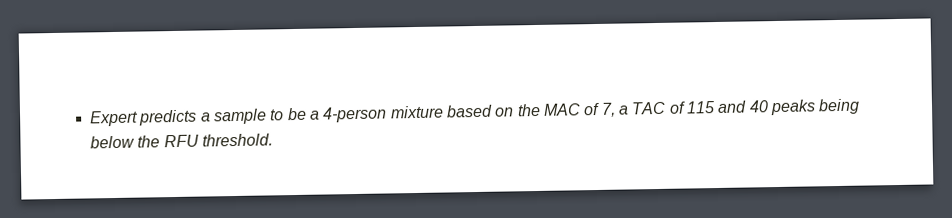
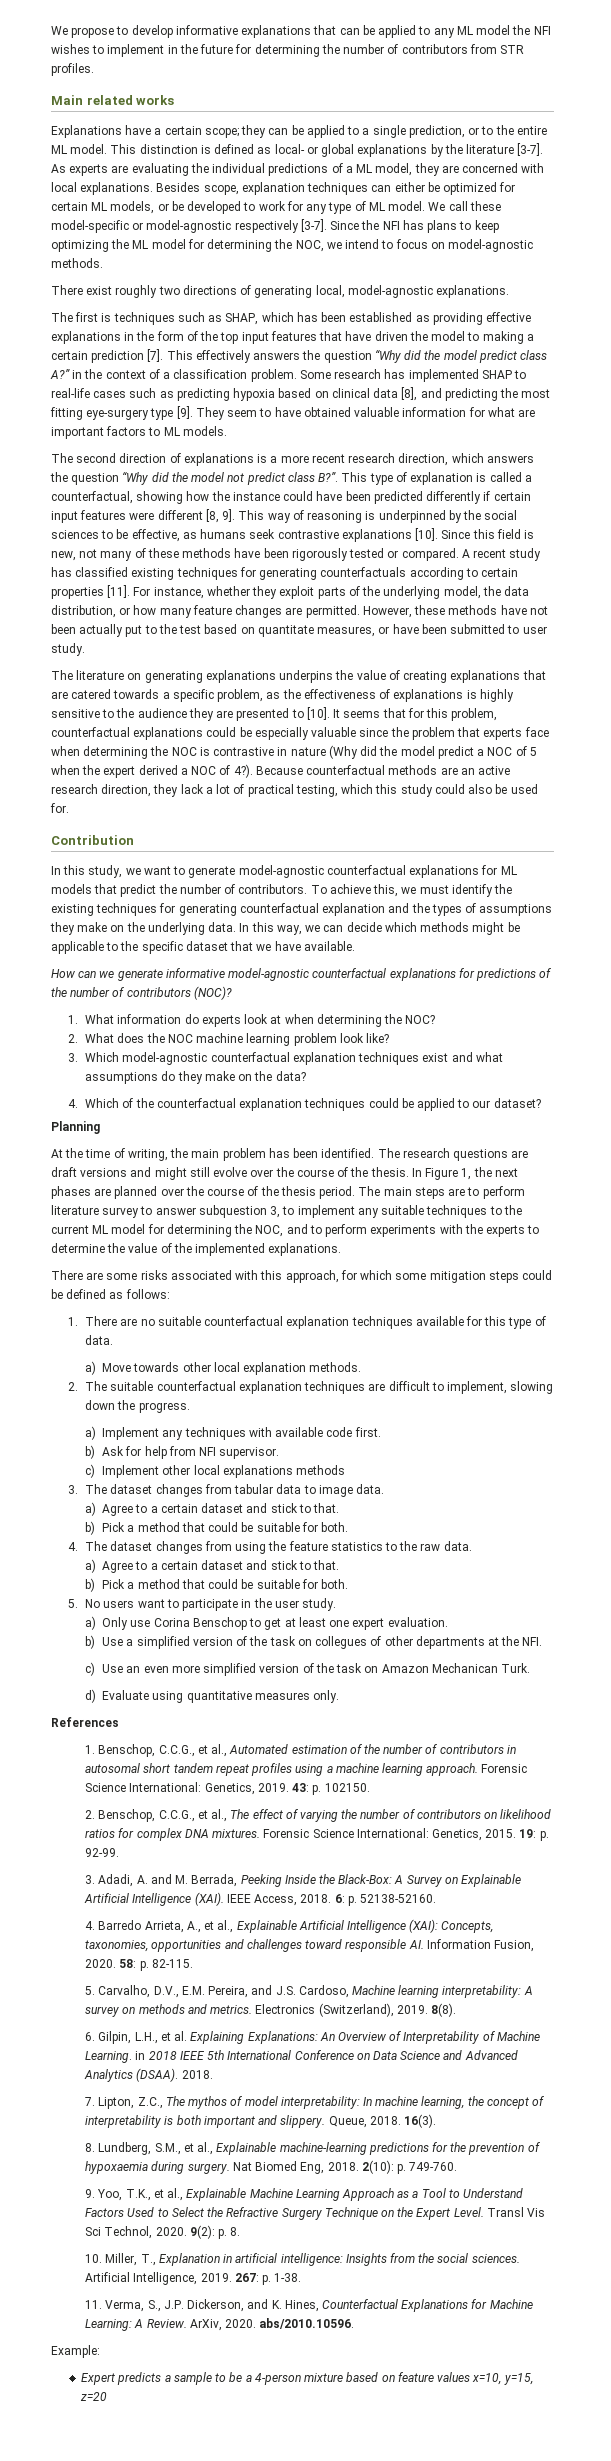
+ We propose to develop informative explanations that can be applied to any ML model the NFI wishes to implement in the future for determining the number of contributors from STR profiles.
+ Main related works
+ Explanations have a certain scope; they can be applied to a single prediction, or to the entire ML model. This distinction is defined as local- or global explanations by the literature [3-7]. As experts are evaluating the individual predictions of a ML model, they are concerned with local explanations. Besides scope, explanation techniques can either be optimized for certain ML models, or be developed to work for any type of ML model. We call these model-specific or model-agnostic respectively [3-7]. Since the NFI has plans to keep optimizing the ML model for determining the NOC, we intend to focus on model-agnostic methods.
+ There exist roughly two directions of generating local, model-agnostic explanations.
+ The first is techniques such as SHAP, which has been established as providing effective explanations in the form of the top input features that have driven the model to making a certain prediction [7]. This effectively answers the question “Why did the model predict class A?” in the context of a classification problem. Some research has implemented SHAP to real-life cases such as predicting hypoxia based on clinical data [8], and predicting the most fitting eye-surgery type [9]. They seem to have obtained valuable information for what are important factors to ML models.
+ The second direction of explanations is a more recent research direction, which answers the question “Why did the model not predict class B?”. This type of explanation is called a counterfactual, showing how the instance could have been predicted differently if certain input features were different [8, 9]. This way of reasoning is underpinned by the social sciences to be effective, as humans seek contrastive explanations [10]. Since this field is new, not many of these methods have been rigorously tested or compared. A recent study has classified existing techniques for generating counterfactuals according to certain properties [11]. For instance, whether they exploit parts of the underlying model, the data distribution, or how many feature changes are permitted. However, these methods have not been actually put to the test based on quantitate measures, or have been submitted to user study.
+ The literature on generating explanations underpins the value of creating explanations that are catered towards a specific problem, as the effectiveness of explanations is highly sensitive to the audience they are presented to [10]. It seems that for this problem, counterfactual explanations could be especially valuable since the problem that experts face when determining the NOC is contrastive in nature (Why did the model predict a NOC of 5 when the expert derived a NOC of 4?). Because counterfactual methods are an active research direction, they lack a lot of practical testing, which this study could also be used for.
+ Contribution
+ In this study, we want to generate model-agnostic counterfactual explanations for ML models that predict the number of contributors. To achieve this, we must identify the existing techniques for generating counterfactual explanation and the types of assumptions they make on the underlying data. In this way, we can decide which methods might be applicable to the specific dataset that we have available.
+ How can we generate informative model-agnostic counterfactual explanations for predictions of the number of contributors (NOC)?
+ 1. What information do experts look at when determining the NOC?
+ 2. What does the NOC machine learning problem look like?
+ 3. Which model-agnostic counterfactual explanation techniques exist and what assumptions do they make on the data?
+ 4. Which of the counterfactual explanation techniques could be applied to our dataset?
+ Planning
+ At the time of writing, the main problem has been identified. The research questions are draft versions and might still evolve over the course of the thesis. In Figure 1, the next phases are planned over the course of the thesis period. The main steps are to perform literature survey to answer subquestion 3, to implement any suitable techniques to the current ML model for determining the NOC, and to perform experiments with the experts to determine the value of the implemented explanations.
+ There are some risks associated with this approach, for which some mitigation steps could be defined as follows:
+ 1. There are no suitable counterfactual explanation techniques available for this type of data.
+ a) Move towards other local explanation methods.
+ 2. The suitable counterfactual explanation techniques are difficult to implement, slowing down the progress.
+ a) Implement any techniques with available code first.
+ b) Ask for help from NFI supervisor.
+ c) Implement other local explanations methods
+ 3. The dataset changes from tabular data to image data.
+ a) Agree to a certain dataset and stick to that.
+ b) Pick a method that could be suitable for both.
+ 4. The dataset changes from using the feature statistics to the raw data.
+ a) Agree to a certain dataset and stick to that.
+ b) Pick a method that could be suitable for both.
+ 5. No users want to participate in the user study.
+ a) Only use Corina Benschop to get at least one expert evaluation.
+ b) Use a simplified version of the task on collegues of other departments at the NFI.
+ c) Use an even more simplified version of the task on Amazon Mechanican Turk.
+ d) Evaluate using quantitative measures only.
+ References
+ 1. Benschop, C.C.G., et al., Automated estimation of the number of contributors in autosomal short tandem repeat profiles using a machine learning approach. Forensic Science International: Genetics, 2019. 43: p. 102150.
+ 2. Benschop, C.C.G., et al., The effect of varying the number of contributors on likelihood ratios for complex DNA mixtures. Forensic Science International: Genetics, 2015. 19: p. 92-99.
+ 3. Adadi, A. and M. Berrada, Peeking Inside the Black-Box: A Survey on Explainable Artificial Intelligence (XAI). IEEE Access, 2018. 6: p. 52138-52160.
+ 4. Barredo Arrieta, A., et al., Explainable Artificial Intelligence (XAI): Concepts, taxonomies, opportunities and challenges toward responsible AI. Information Fusion, 2020. 58: p. 82-115.
+ 5. Carvalho, D.V., E.M. Pereira, and J.S. Cardoso, Machine learning interpretability: A survey on methods and metrics. Electronics (Switzerland), 2019. 8(8).
+ 6. Gilpin, L.H., et al. Explaining Explanations: An Overview of Interpretability of Machine Learning. in 2018 IEEE 5th International Conference on Data Science and Advanced Analytics (DSAA). 2018.
+ 7. Lipton, Z.C., The mythos of model interpretability: In machine learning, the concept of interpretability is both important and slippery. Queue, 2018. 16(3).
+ 8. Lundberg, S.M., et al., Explainable machine-learning predictions for the prevention of hypoxaemia during surgery. Nat Biomed Eng, 2018. 2(10): p. 749-760.
+ 9. Yoo, T.K., et al., Explainable Machine Learning Approach as a Tool to Understand Factors Used to Select the Refractive Surgery Technique on the Expert Level. Transl Vis Sci Technol, 2020. 9(2): p. 8.
+ 10. Miller, T., Explanation in artificial intelligence: Insights from the social sciences. Artificial Intelligence, 2019. 267: p. 1-38.
+ 11. Verma, S., J.P. Dickerson, and K. Hines, Counterfactual Explanations for Machine Learning: A Review. ArXiv, 2020. abs/2010.10596.
+ Example:
- Expert predicts a sample to be a 4-person mixture based on the MAC of 7, a TAC of 115 and 40 peaks being below the RFU threshold.
+ Expert predicts a sample to be a 4-person mixture based on feature values x=10, y=15, z=20

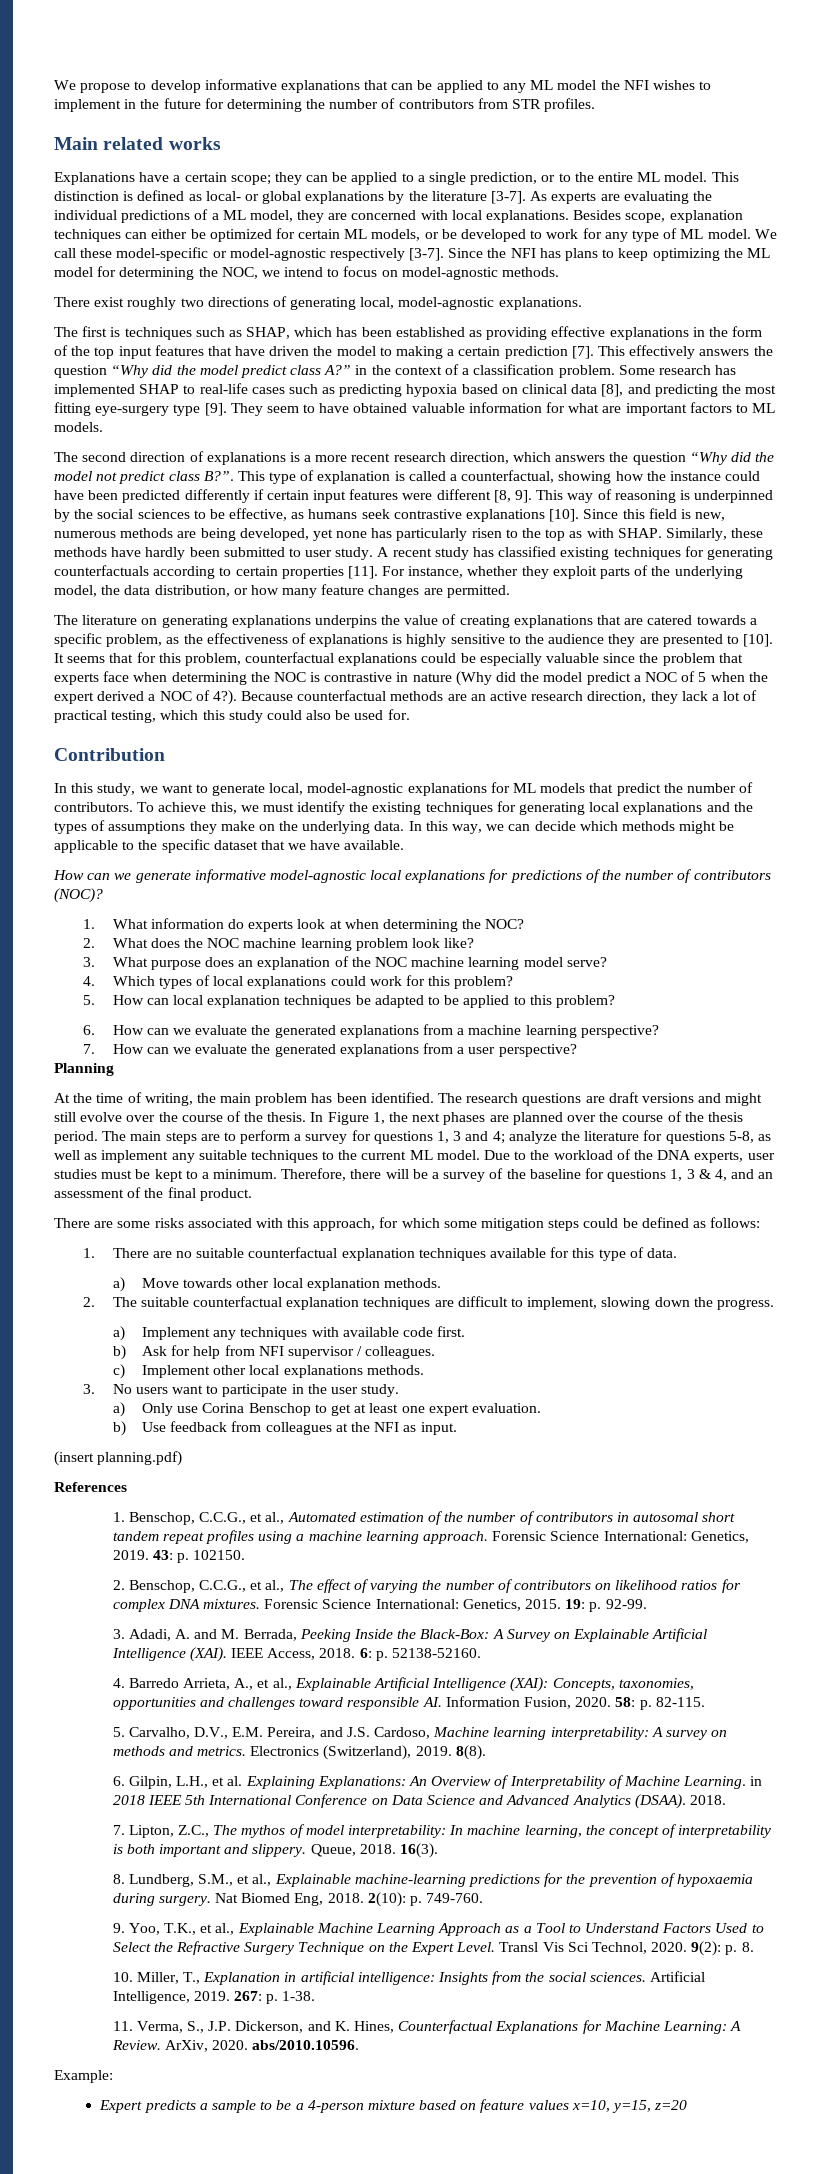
- Since this field is new, not many of these methods have been rigorously tested or compared.
+ Since this field is new, numerous methods are being developed, yet none has particularly risen to the top as with SHAP. Similarly, these methods have hardly been submitted to user study.
- However, these methods have not been actually put to the test based on quantitate measures, or have been submitted to user study.
- In this study, we want to generate model-agnostic counterfactual explanations for ML models that predict the number of contributors.
+ In this study, we want to generate local, model-agnostic explanations for ML models that predict the number of contributors.
- To achieve this, we must identify the existing techniques for generating counterfactual explanation and the types of assumptions they make on the underlying data.
+ To achieve this, we must identify the existing techniques for generating local explanations and the types of assumptions they make on the underlying data.
- How can we generate informative model-agnostic counterfactual explanations for predictions of the number of contributors (NOC)?
+ How can we generate informative model-agnostic local explanations for predictions of the number of contributors (NOC)?
- 3. Which model-agnostic counterfactual explanation techniques exist and what assumptions do they make on the data?
- 4. Which of the counterfactual explanation techniques could be applied to our dataset?
+ 3. What purpose does an explanation of the NOC machine learning model serve?
+ 4. Which types of local explanations could work for this problem?
+ 5. How can local explanation techniques be adapted to be applied to this problem?
+ 6. How can we evaluate the generated explanations from a machine learning perspective?
+ 7. How can we evaluate the generated explanations from a user perspective?
- The main steps are to perform literature survey to answer subquestion 3, to implement any suitable techniques to the current ML model for determining the NOC, and to perform experiments with the experts to determine the value of the implemented explanations.
+ The main steps are to perform a survey for questions 1, 3 and 4; analyze the literature for questions 5-8, as well as implement any suitable techniques to the current ML model. Due to the workload of the DNA experts, user studies must be kept to a minimum. Therefore, there will be a survey of the baseline for questions 1, 3 & 4, and an assessment of the final product.
- b) Ask for help from NFI supervisor.
+ b) Ask for help from NFI supervisor / colleagues.
- c) Implement other local explanations methods
- 3. The dataset changes from tabular data to image data.
- a) Agree to a certain dataset and stick to that.
- b) Pick a method that could be suitable for both.
- 4. The dataset changes from using the feature statistics to the raw data.
- a) Agree to a certain dataset and stick to that.
- b) Pick a method that could be suitable for both.
- 5. No users want to participate in the user study.
+ c) Implement other local explanations methods.
+ 3. No users want to participate in the user study.
- b) Use a simplified version of the task on collegues of other departments at the NFI.
- c) Use an even more simplified version of the task on Amazon Mechanican Turk.
- d) Evaluate using quantitative measures only.
+ b) Use feedback from colleagues at the NFI as input.
+ (insert planning.pdf)

